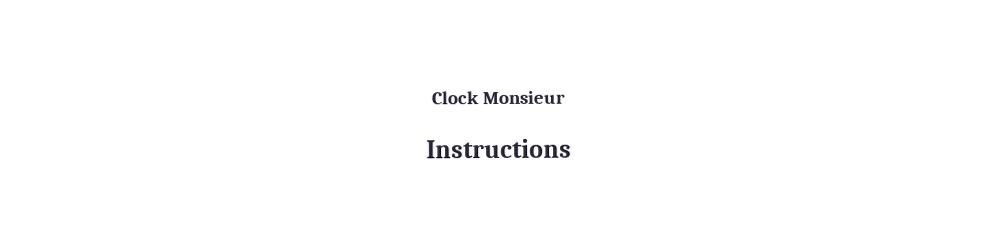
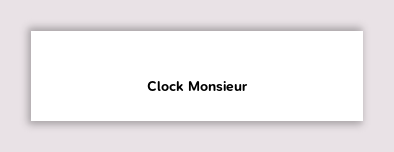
- Instructions

